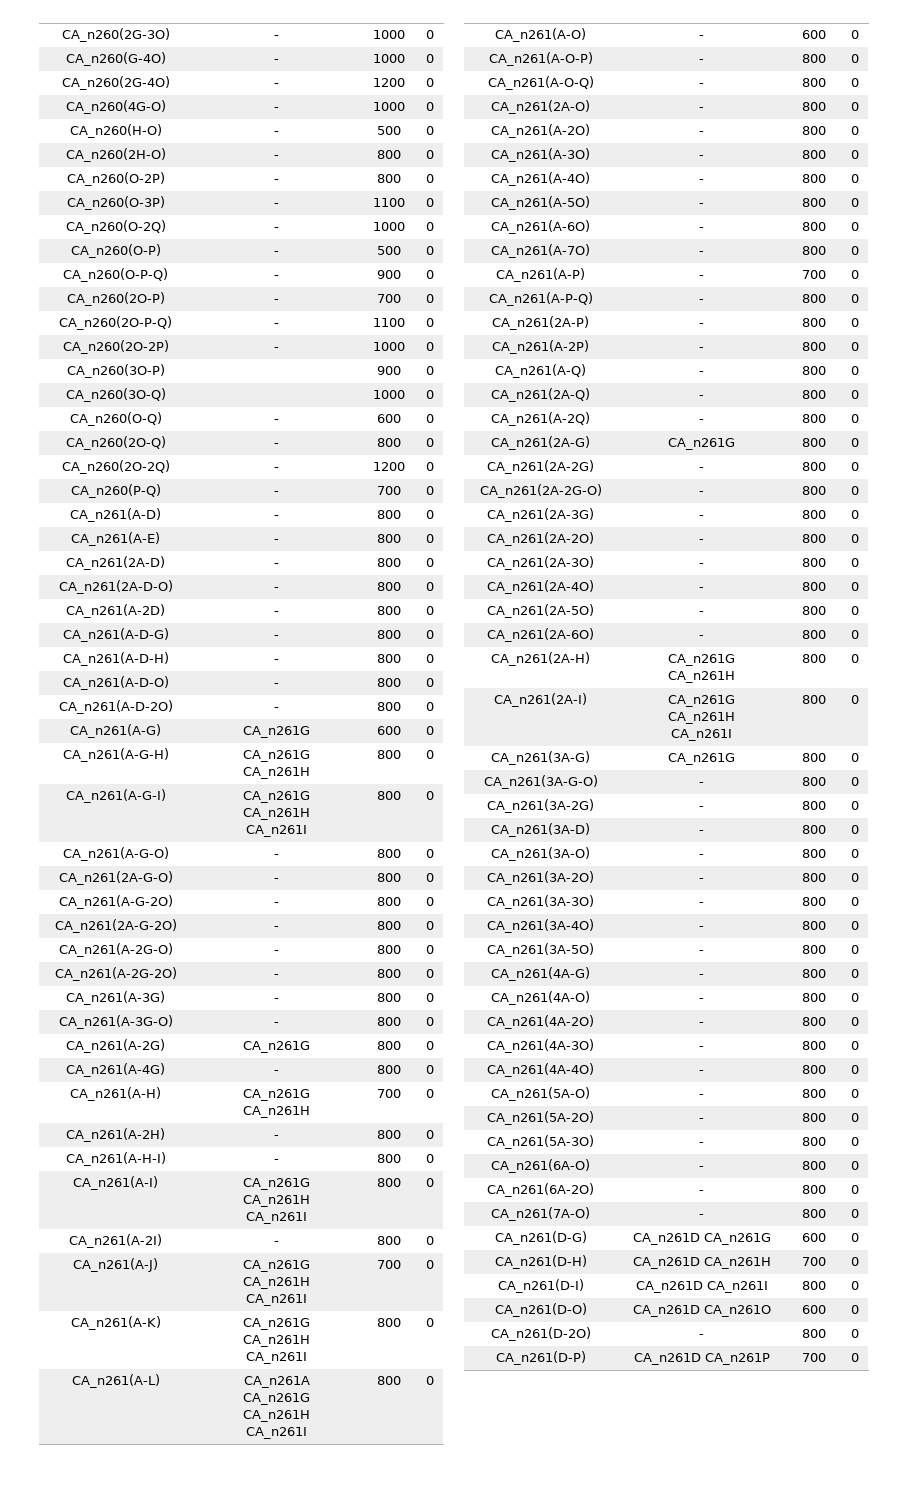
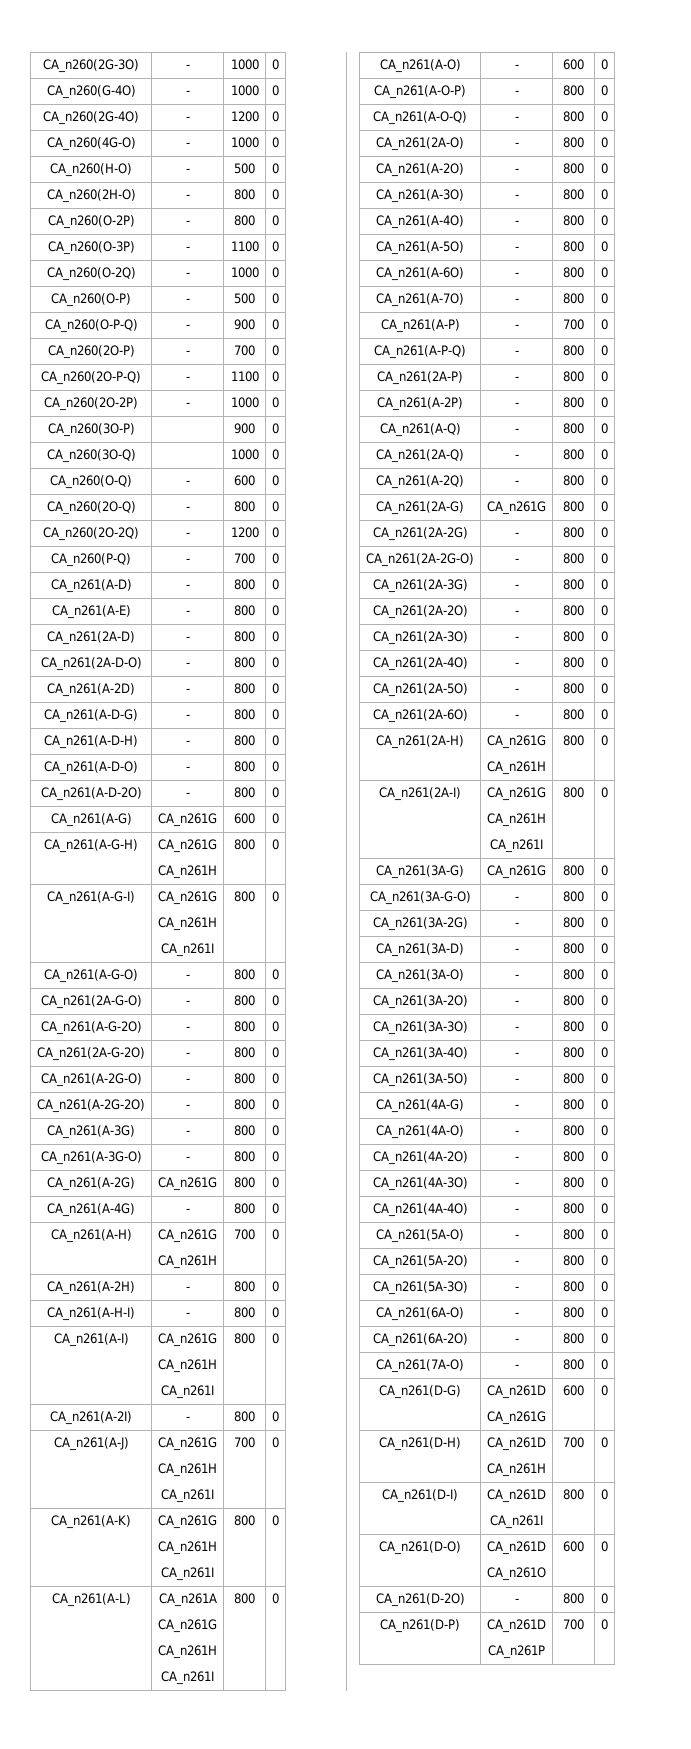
- CA_n261(D-G) | CA_n261D CA_n261G | 600 | 0
+ CA_n261(D-G) | CA_n261D
+ CA_n261G | 600 | 0
- CA_n261(D-H) | CA_n261D CA_n261H | 700 | 0
+ CA_n261(D-H) | CA_n261D
+ CA_n261H | 700 | 0
- CA_n261(D-I) | CA_n261D CA_n261I | 800 | 0
+ CA_n261(D-I) | CA_n261D
+ CA_n261I | 800 | 0
- CA_n261(D-O) | CA_n261D CA_n261O | 600 | 0
+ CA_n261(D-O) | CA_n261D
+ CA_n261O | 600 | 0
- CA_n261(D-P) | CA_n261D CA_n261P | 700 | 0
+ CA_n261(D-P) | CA_n261D
+ CA_n261P | 700 | 0

